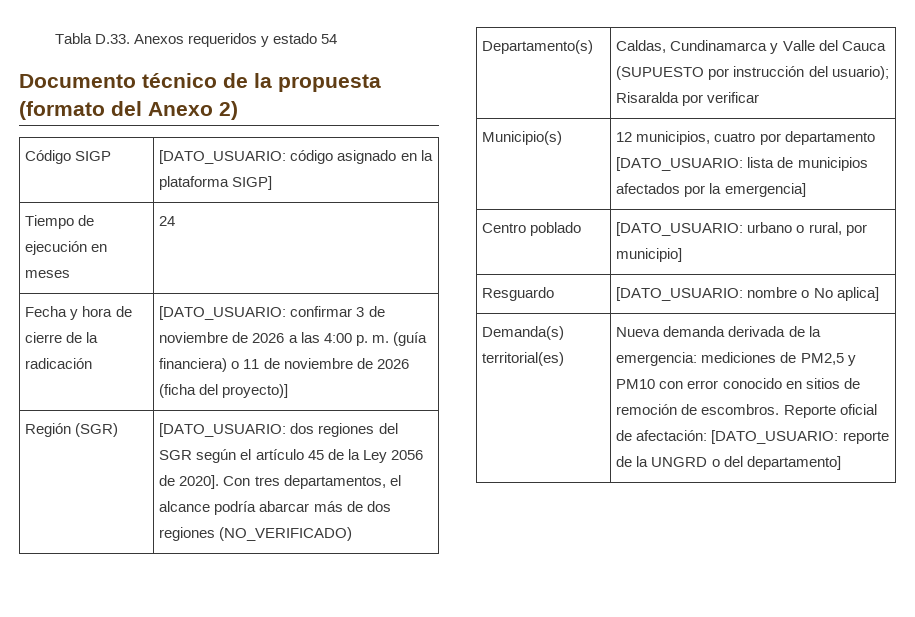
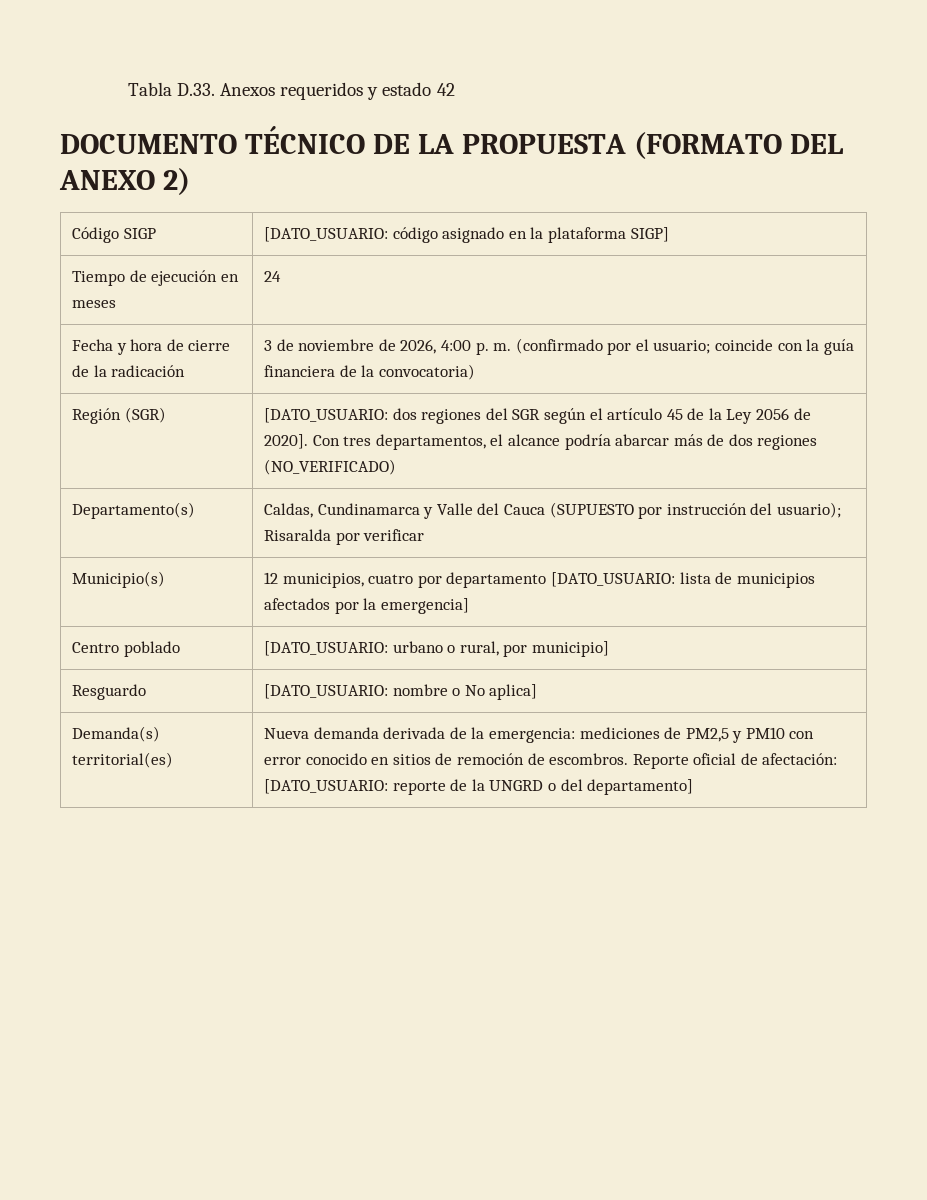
- Tabla D.33. Anexos requeridos y estado 54
- Documento técnico de la propuesta (formato del Anexo 2)
+ Tabla D.33. Anexos requeridos y estado 42
+ DOCUMENTO TÉCNICO DE LA PROPUESTA (FORMATO DEL ANEXO 2)
- Fecha y hora de cierre de la radicación | [DATO_USUARIO: confirmar 3 de noviembre de 2026 a las 4:00 p. m. (guía financiera) o 11 de noviembre de 2026 (ficha del proyecto)]
+ Fecha y hora de cierre de la radicación | 3 de noviembre de 2026, 4:00 p. m. (confirmado por el usuario; coincide con la guía financiera de la convocatoria)

